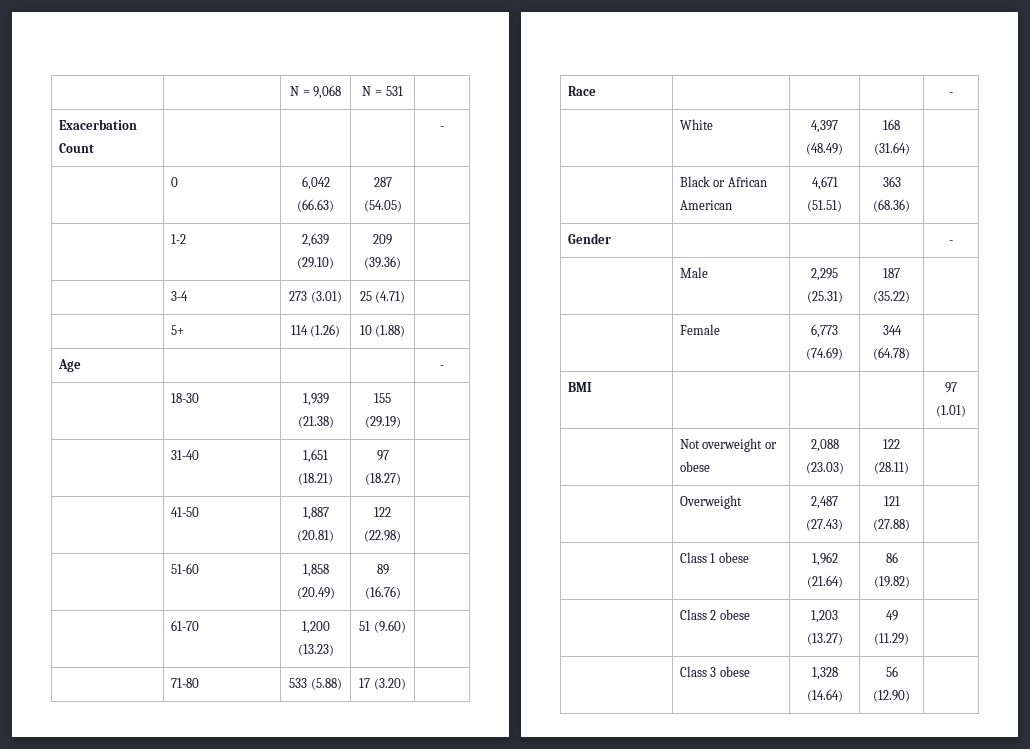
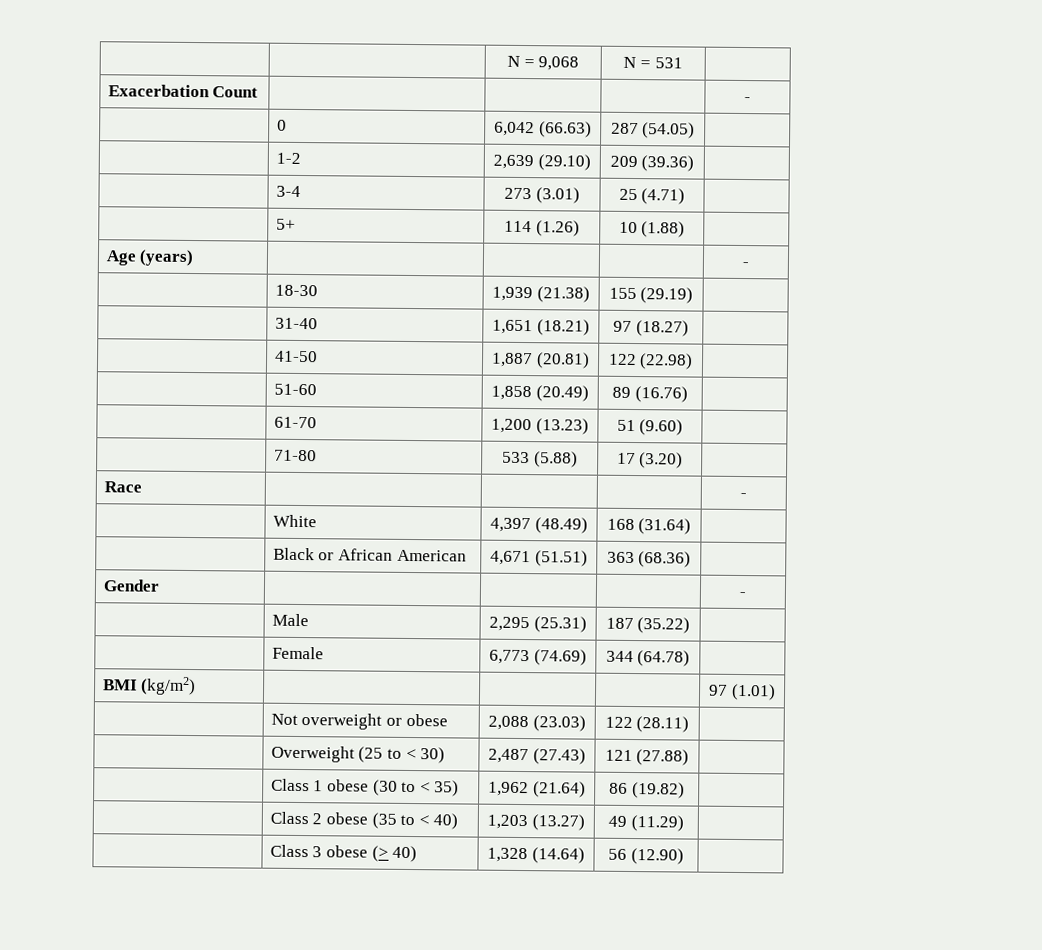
- Age | | | | -
+ Age (years) | | | | -
- BMI | | | | 97 (1.01)
+ BMI (kg/m2) | | | | 97 (1.01)
- | Overweight | 2,487 (27.43) | 121 (27.88) |
+ | Overweight (25 to < 30) | 2,487 (27.43) | 121 (27.88) |
- | Class 1 obese | 1,962 (21.64) | 86 (19.82) |
+ | Class 1 obese (30 to < 35) | 1,962 (21.64) | 86 (19.82) |
- | Class 2 obese | 1,203 (13.27) | 49 (11.29) |
+ | Class 2 obese (35 to < 40) | 1,203 (13.27) | 49 (11.29) |
- | Class 3 obese | 1,328 (14.64) | 56 (12.90) |
+ | Class 3 obese (> 40) | 1,328 (14.64) | 56 (12.90) |

